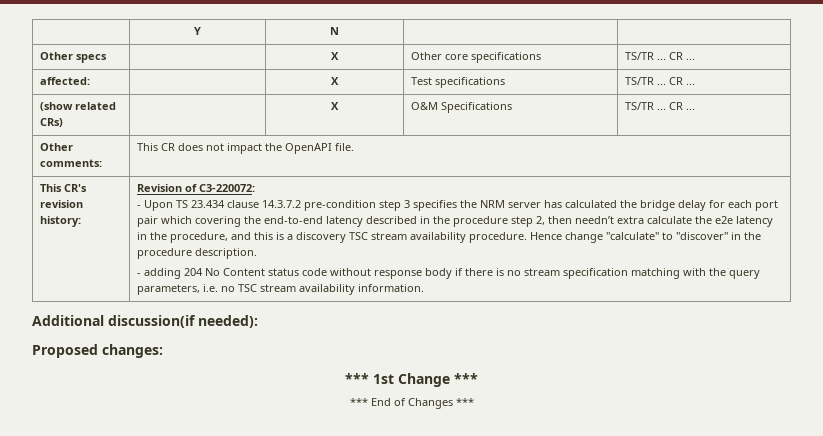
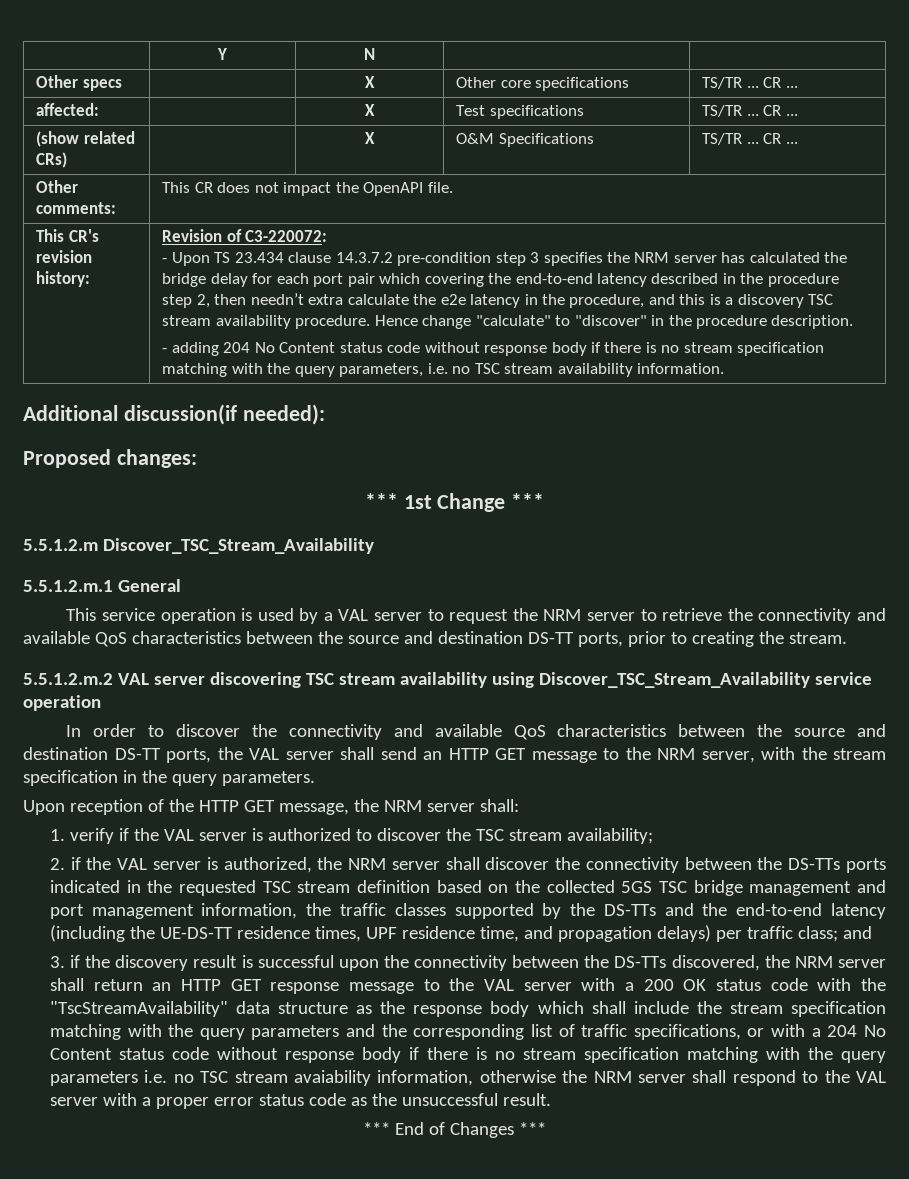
+ 5.5.1.2.m Discover_TSC_Stream_Availability
+ 5.5.1.2.m.1 General
+ This service operation is used by a VAL server to request the NRM server to retrieve the connectivity and available QoS characteristics between the source and destination DS-TT ports, prior to creating the stream.
+ 5.5.1.2.m.2 VAL server discovering TSC stream availability using Discover_TSC_Stream_Availability service operation
+ In order to discover the connectivity and available QoS characteristics between the source and destination DS-TT ports, the VAL server shall send an HTTP GET message to the NRM server, with the stream specification in the query parameters.
+ Upon reception of the HTTP GET message, the NRM server shall:
+ 1. verify if the VAL server is authorized to discover the TSC stream availability;
+ 2. if the VAL server is authorized, the NRM server shall discover the connectivity between the DS-TTs ports indicated in the requested TSC stream definition based on the collected 5GS TSC bridge management and port management information, the traffic classes supported by the DS-TTs and the end-to-end latency (including the UE-DS-TT residence times, UPF residence time, and propagation delays) per traffic class; and
+ 3. if the discovery result is successful upon the connectivity between the DS-TTs discovered, the NRM server shall return an HTTP GET response message to the VAL server with a 200 OK status code with the "TscStreamAvailability" data structure as the response body which shall include the stream specification matching with the query parameters and the corresponding list of traffic specifications, or with a 204 No Content status code without response body if there is no stream specification matching with the query parameters i.e. no TSC stream avaiability information, otherwise the NRM server shall respond to the VAL server with a proper error status code as the unsuccessful result.

